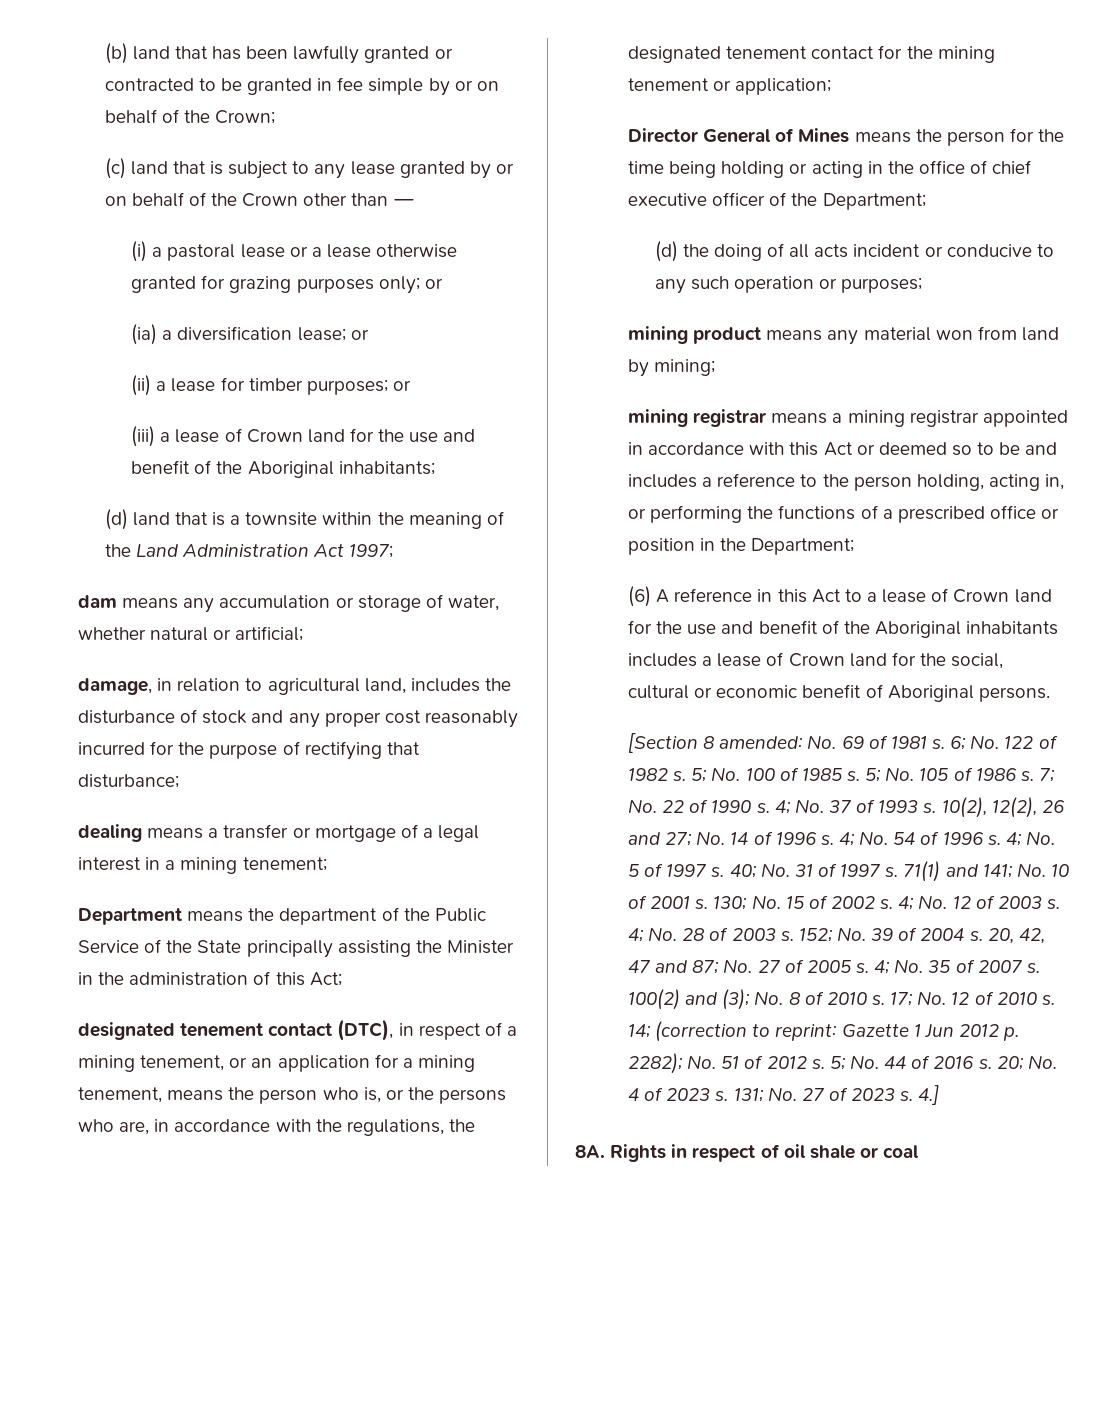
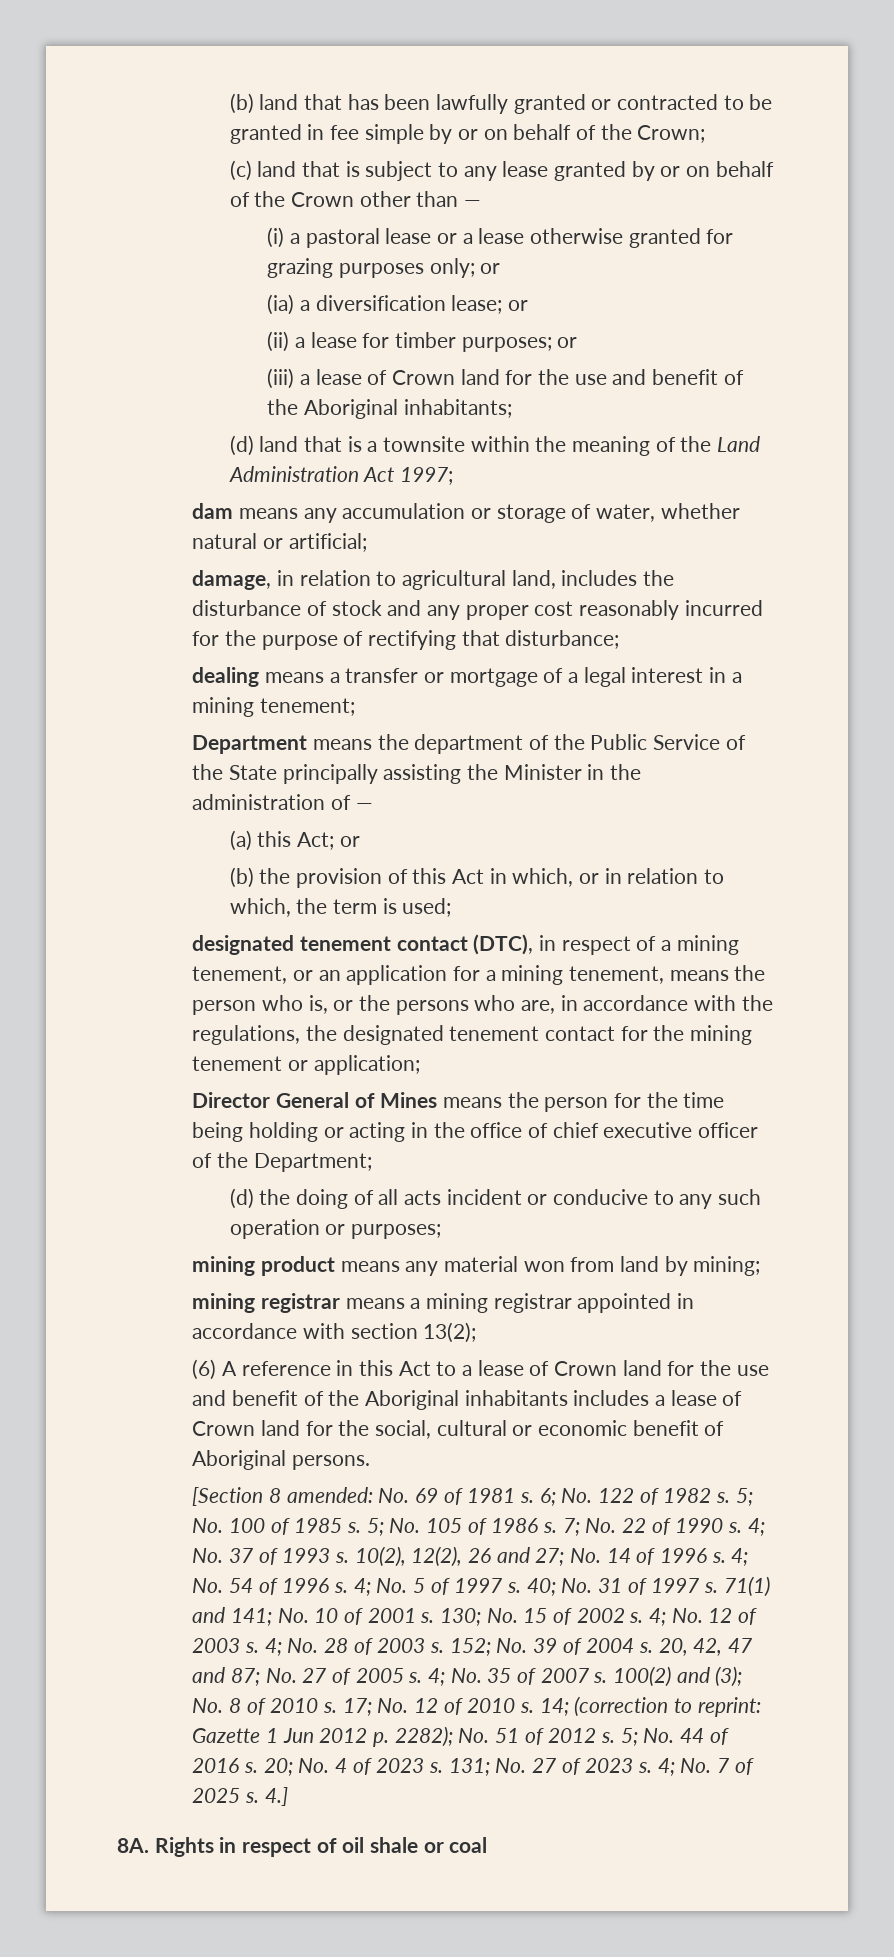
- Department means the department of the Public Service of the State principally assisting the Minister in the administration of this Act;
+ Department means the department of the Public Service of the State principally assisting the Minister in the administration of —
+ (a) this Act; or
+ (b) the provision of this Act in which, or in relation to which, the term is used;
- mining registrar means a mining registrar appointed in accordance with this Act or deemed so to be and includes a reference to the person holding, acting in, or performing the functions of a prescribed office or position in the Department;
+ mining registrar means a mining registrar appointed in accordance with section 13(2);
+ 4; No. 7 of 2025 s.

